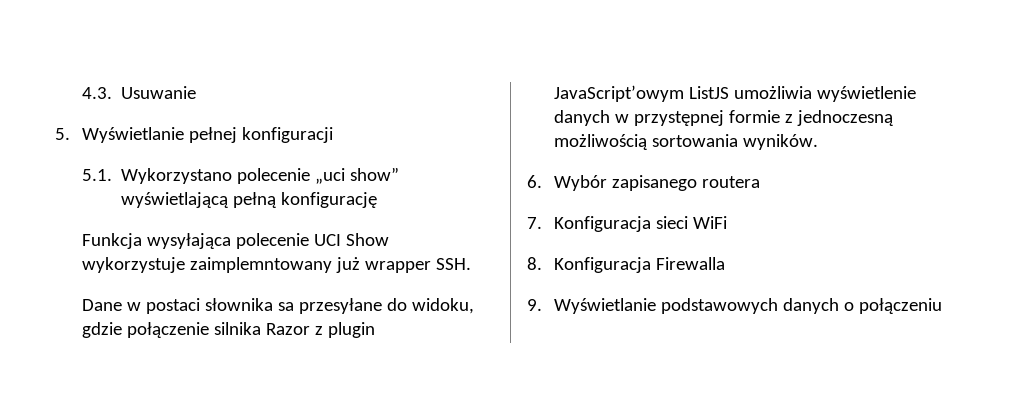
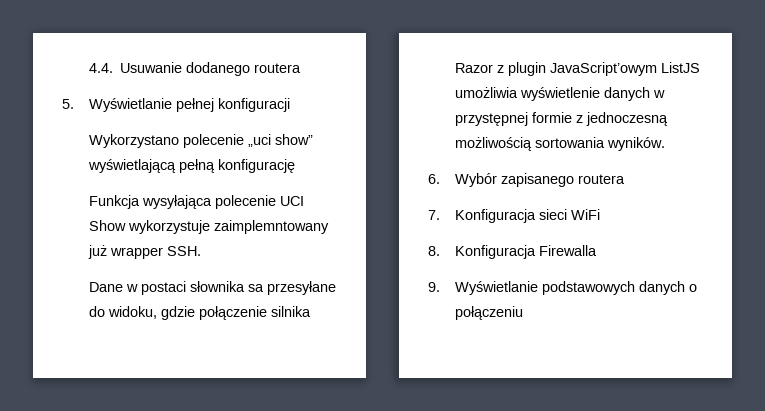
- 4.3. Usuwanie
+ 4.4. Usuwanie dodanego routera
- 5.1. Wykorzystano polecenie „uci show” wyświetlającą pełną konfigurację
+ Wykorzystano polecenie „uci show” wyświetlającą pełną konfigurację

